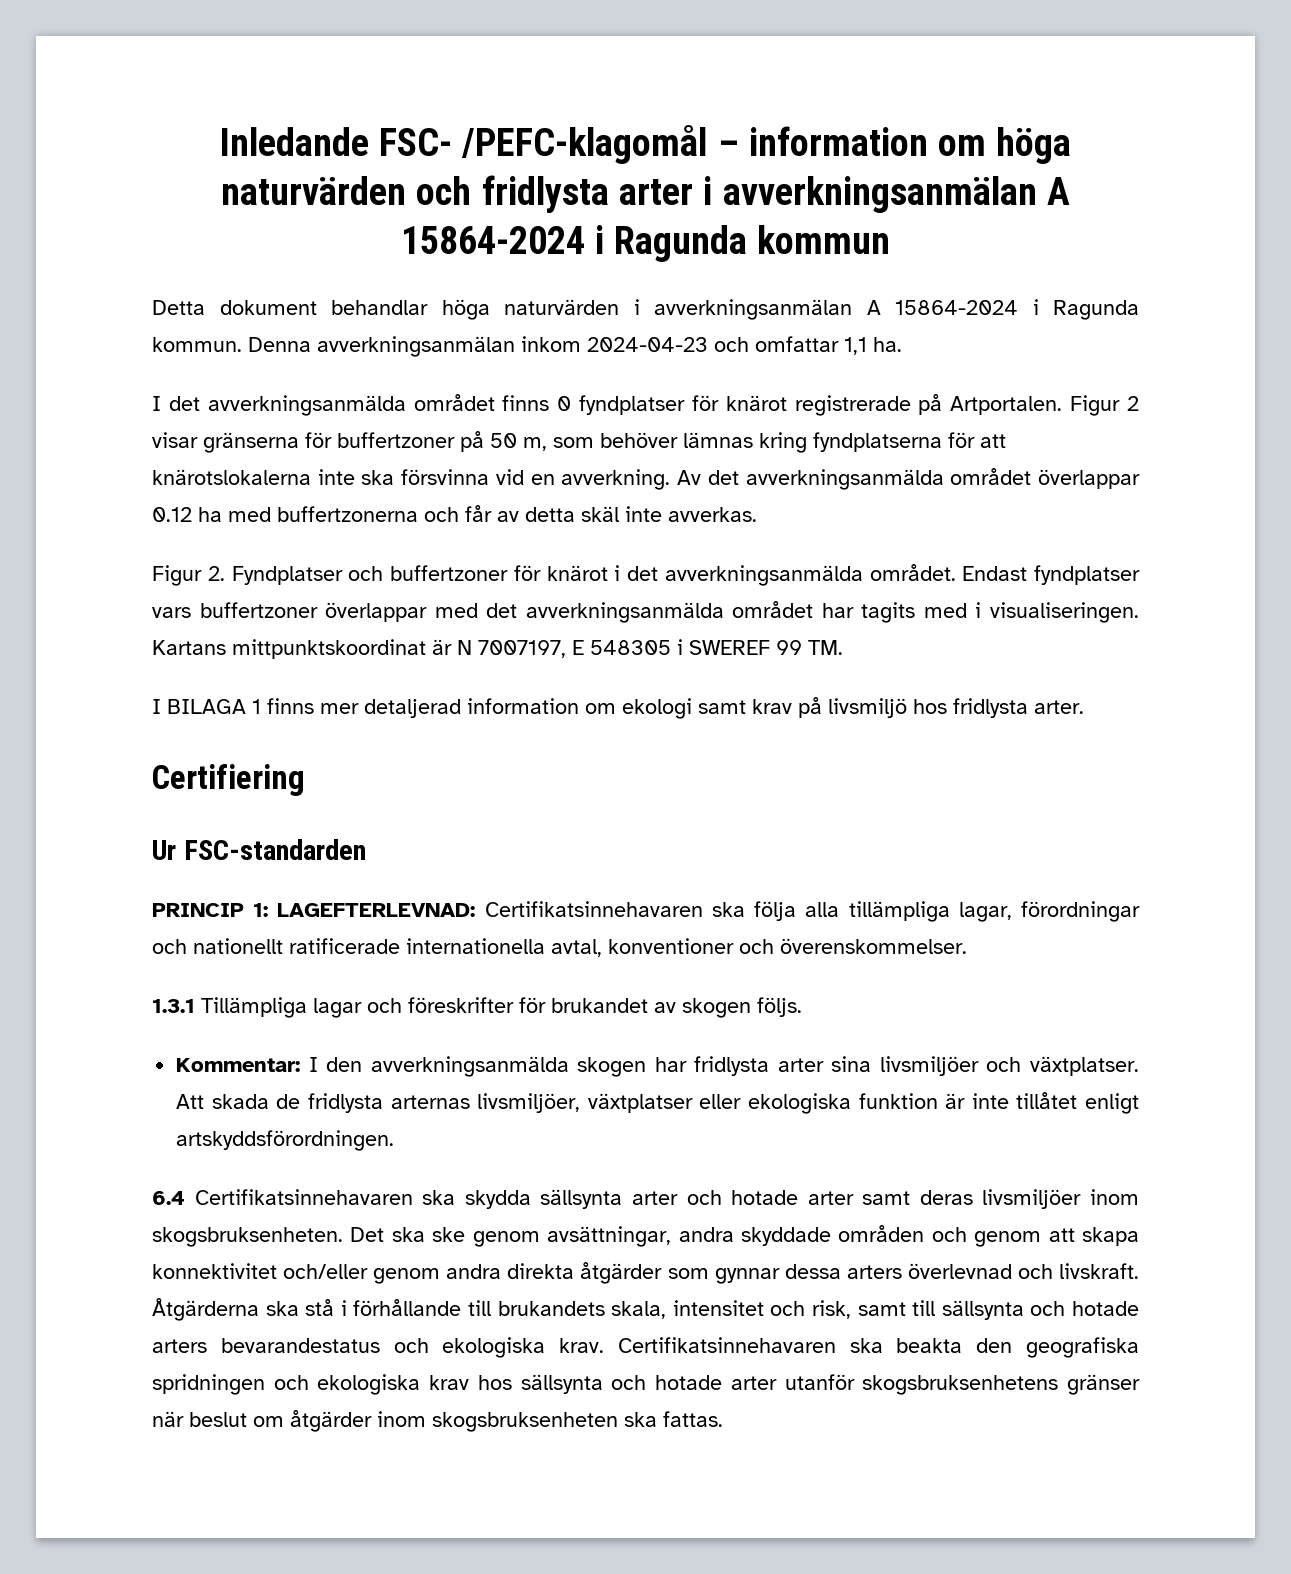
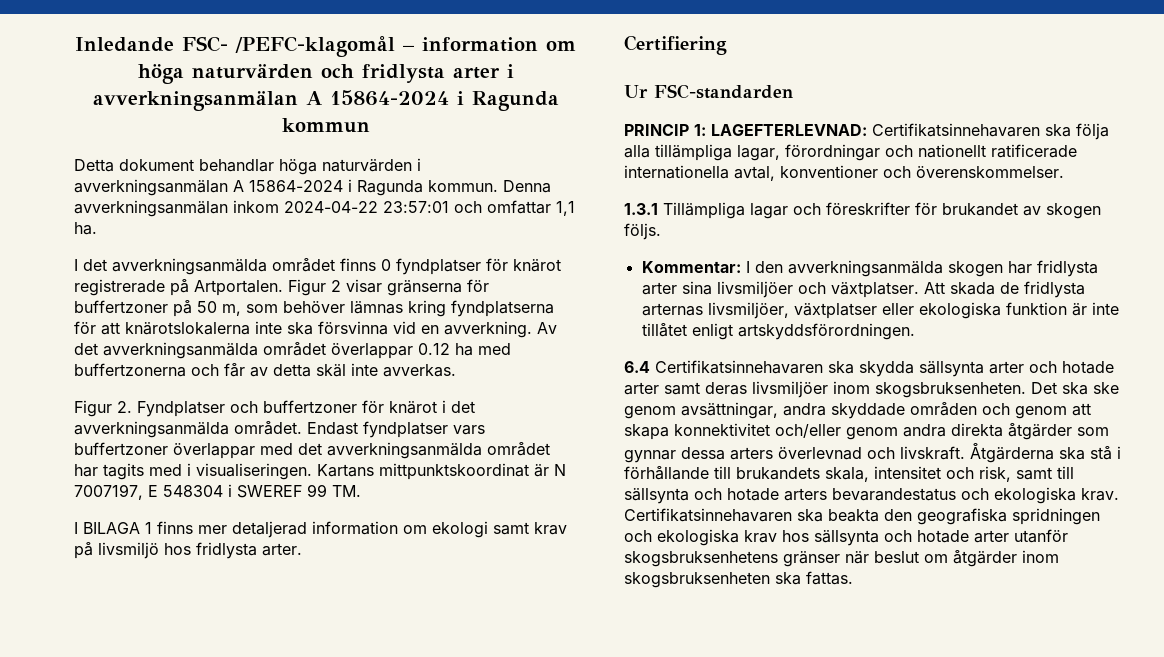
- Denna avverkningsanmälan inkom 2024-04-23 och omfattar 1,1 ha.
+ Denna avverkningsanmälan inkom 2024-04-22 23:57:01 och omfattar 1,1 ha.
- Kartans mittpunktskoordinat är N 7007197, E 548305 i SWEREF 99 TM.
+ Kartans mittpunktskoordinat är N 7007197, E 548304 i SWEREF 99 TM.

